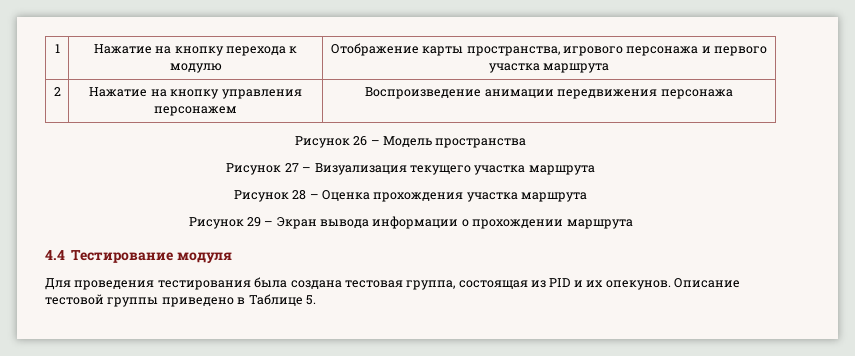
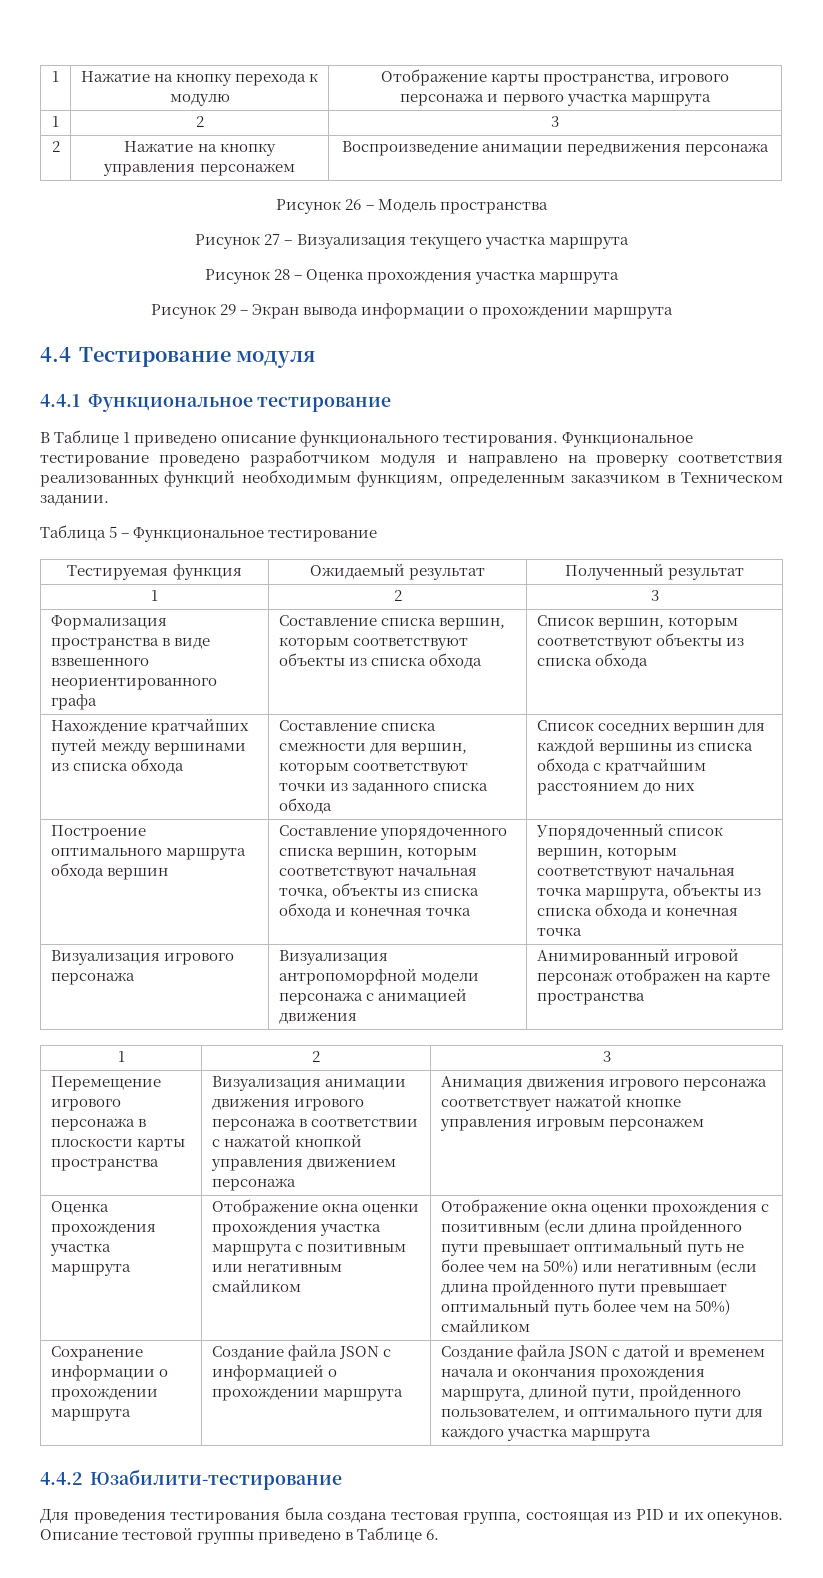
  1 | Нажатие на кнопку перехода к модулю | Отображение карты пространства, игрового персонажа и первого участка маршрута
+ 1 | 2 | 3
+ 4.4.1 Функциональное тестирование
+ В Таблице 1 приведено описание функционального тестирования. Функциональное тестирование проведено разработчиком модуля и направлено на проверку соответствия реализованных функций необходимым функциям, определенным заказчиком в Техническом задании.
+ Таблица 5 – Функциональное тестирование
+ Тестируемая функция | Ожидаемый результат | Полученный результат
+ 1 | 2 | 3
+ Формализация пространства в виде взвешенного неориентированного графа | Составление списка вершин, которым соответствуют объекты из списка обхода | Список вершин, которым соответствуют объекты из списка обхода
+ Нахождение кратчайших путей между вершинами из списка обхода | Составление списка смежности для вершин, которым соответствуют точки из заданного списка обхода | Список соседних вершин для каждой вершины из списка обхода с кратчайшим расстоянием до них
+ Построение оптимального маршрута обхода вершин | Составление упорядоченного списка вершин, которым соответствуют начальная точка, объекты из списка обхода и конечная точка | Упорядоченный список вершин, которым соответствуют начальная точка маршрута, объекты из списка обхода и конечная точка
+ Визуализация игрового персонажа | Визуализация антропоморфной модели персонажа с анимацией движения | Анимированный игровой персонаж отображен на карте пространства
+ 1 | 2 | 3
+ Перемещение игрового персонажа в плоскости карты пространства | Визуализация анимации движения игрового персонажа в соответствии с нажатой кнопкой управления движением персонажа | Анимация движения игрового персонажа соответствует нажатой кнопке управления игровым персонажем
+ Оценка прохождения участка маршрута | Отображение окна оценки прохождения участка маршрута с позитивным или негативным смайликом | Отображение окна оценки прохождения с позитивным (если длина пройденного пути превышает оптимальный путь не более чем на 50%) или негативным (если длина пройденного пути превышает оптимальный путь более чем на 50%) смайликом
+ Сохранение информации о прохождении маршрута | Создание файла JSON с информацией о прохождении маршрута | Создание файла JSON с датой и временем начала и окончания прохождения маршрута, длиной пути, пройденного пользователем, и оптимального пути для каждого участка маршрута
+ 4.4.2 Юзабилити-тестирование
- Описание тестовой группы приведено в Таблице 5.
+ Описание тестовой группы приведено в Таблице 6.

